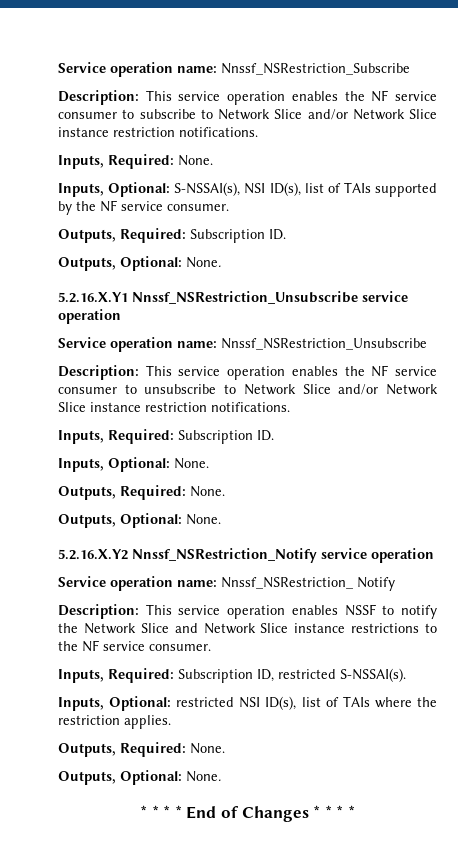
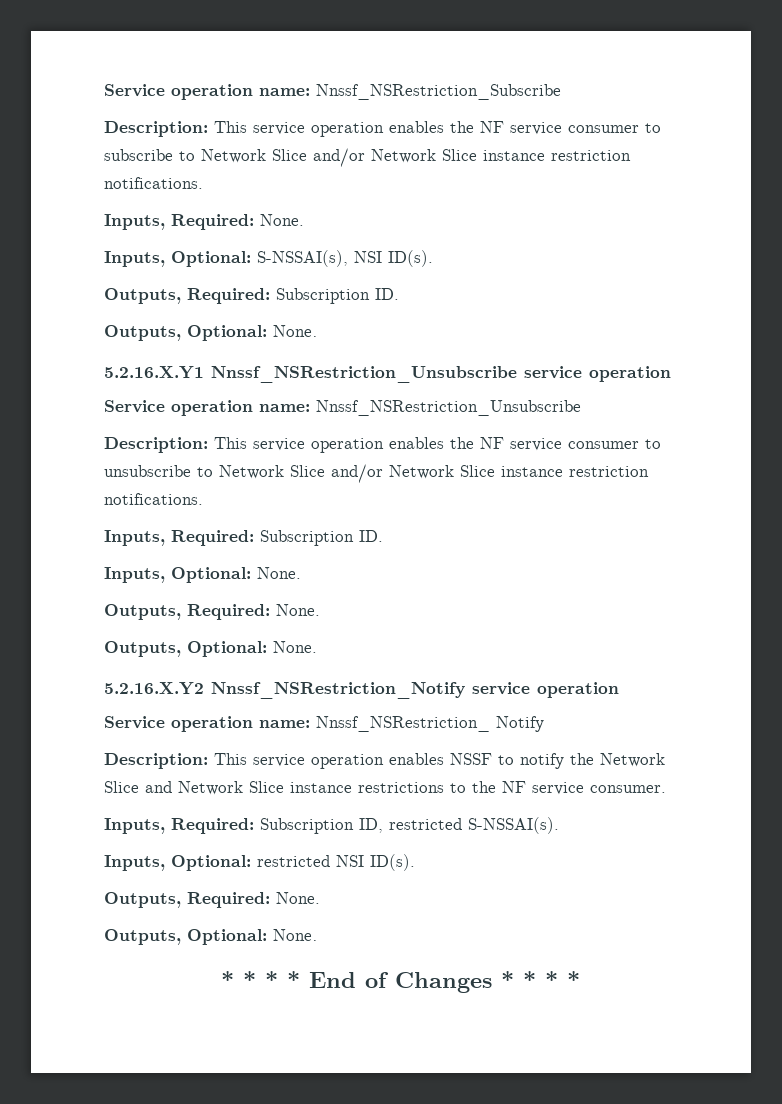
- Inputs, Optional: S-NSSAI(s), NSI ID(s), list of TAIs supported by the NF service consumer.
+ Inputs, Optional: S-NSSAI(s), NSI ID(s).
- Inputs, Optional: restricted NSI ID(s), list of TAIs where the restriction applies.
+ Inputs, Optional: restricted NSI ID(s).

